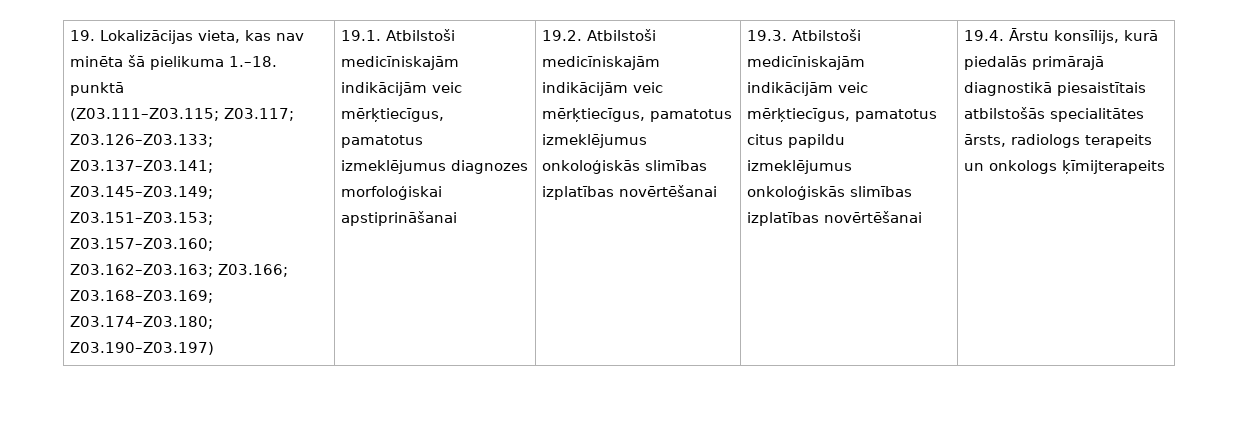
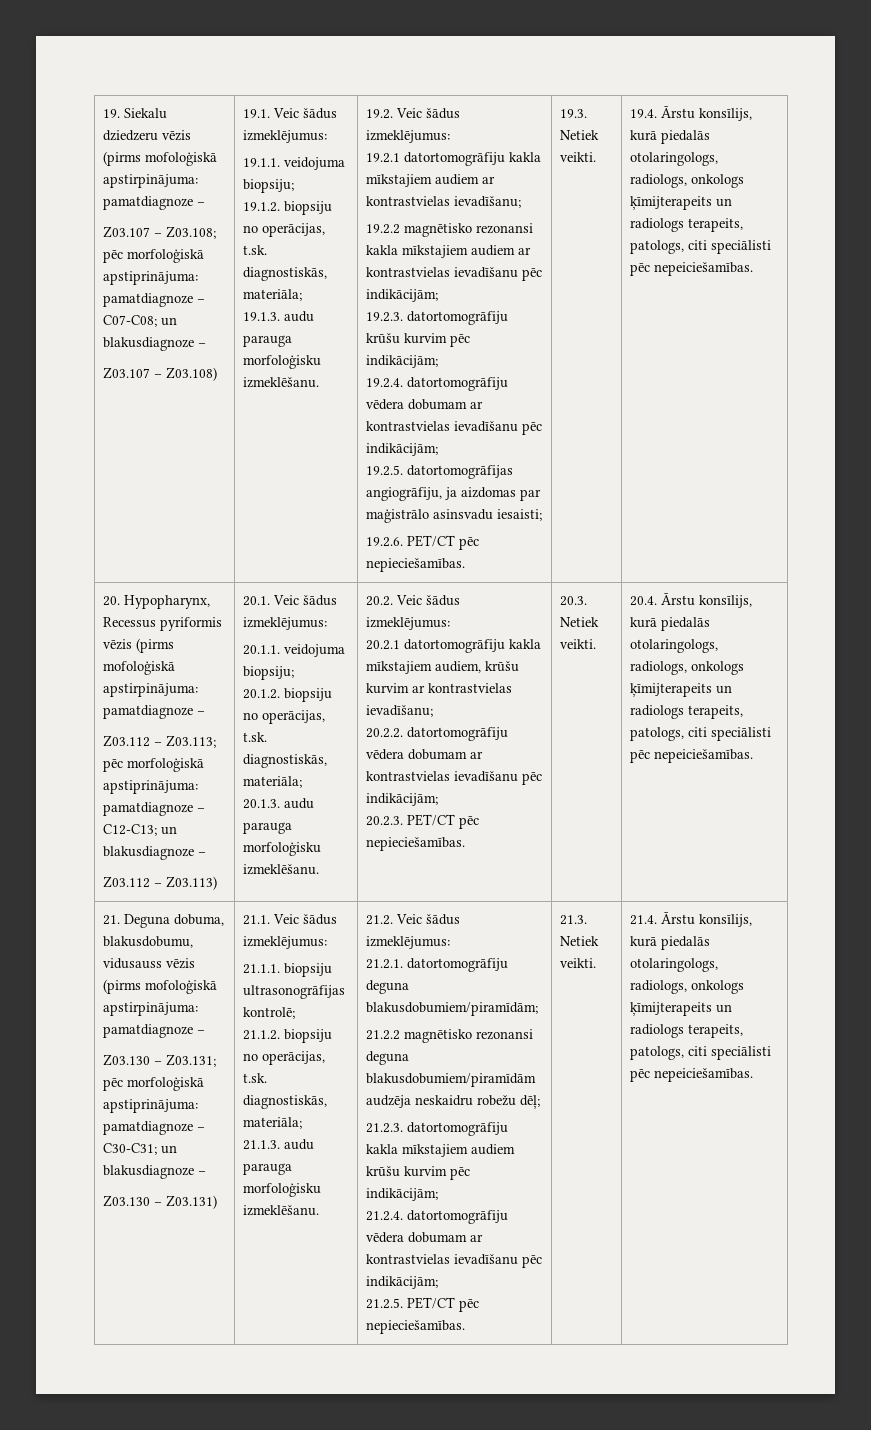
- 19. Lokalizācijas vieta, kas nav minēta šā pielikuma 1.–18. punktā
- (Z03.111–Z03.115; Z03.117; Z03.126–Z03.133; Z03.137–Z03.141; Z03.145–Z03.149; Z03.151–Z03.153; Z03.157–Z03.160; Z03.162–Z03.163; Z03.166; Z03.168–Z03.169; Z03.174–Z03.180; Z03.190–Z03.197) | 19.1. Atbilstoši medicīniskajām indikācijām veic mērķtiecīgus, pamatotus izmeklējumus diagnozes morfoloģiskai apstiprināšanai | 19.2. Atbilstoši medicīniskajām indikācijām veic mērķtiecīgus, pamatotus izmeklējumus onkoloģiskās slimības izplatības novērtēšanai | 19.3. Atbilstoši medicīniskajām indikācijām veic mērķtiecīgus, pamatotus citus papildu izmeklējumus onkoloģiskās slimības izplatības novērtēšanai
+ 19. Siekalu dziedzeru vēzis (pirms mofoloģiskā apstirpinājuma: pamatdiagnoze –
+ Z03.107 – Z03.108; pēc morfoloģiskā apstiprinājuma: pamatdiagnoze – C07-C08; un blakusdiagnoze –
+ Z03.107 – Z03.108) | 19.1. Veic šādus izmeklējumus:
+ 19.1.1. veidojuma biopsiju;
+ 19.1.2. biopsiju no operācijas, t.sk. diagnostiskās, materiāla;
+ 19.1.3. audu parauga morfoloģisku izmeklēšanu. | 19.2. Veic šādus izmeklējumus:
+ 19.2.1 datortomogrāfiju kakla mīkstajiem audiem ar kontrastvielas ievadīšanu;
+ 19.2.2 magnētisko rezonansi kakla mīkstajiem audiem ar kontrastvielas ievadīšanu pēc indikācijām;
+ 19.2.3. datortomogrāfiju krūšu kurvim pēc indikācijām;
+ 19.2.4. datortomogrāfiju vēdera dobumam ar kontrastvielas ievadīšanu pēc indikācijām;
+ 19.2.5. datortomogrāfijas angiogrāfiju, ja aizdomas par maģistrālo asinsvadu iesaisti;
+ 19.2.6. PET/CT pēc nepieciešamības. | 19.3. Netiek veikti.
- 19.4. Ārstu konsīlijs, kurā piedalās primārajā diagnostikā piesaistītais atbilstošās specialitātes ārsts, radiologs terapeits un onkologs ķīmijterapeits
+ 19.4. Ārstu konsīlijs, kurā piedalās otolaringologs, radiologs, onkologs ķīmijterapeits un radiologs terapeits, patologs, citi speciālisti pēc nepeiciešamības.
+ 20. Hypopharynx, Recessus pyriformis vēzis (pirms mofoloģiskā apstirpinājuma: pamatdiagnoze –
+ Z03.112 – Z03.113; pēc morfoloģiskā apstiprinājuma: pamatdiagnoze – C12-C13; un blakusdiagnoze –
+ Z03.112 – Z03.113) | 20.1. Veic šādus izmeklējumus:
+ 20.1.1. veidojuma biopsiju;
+ 20.1.2. biopsiju no operācijas, t.sk. diagnostiskās, materiāla;
+ 20.1.3. audu parauga morfoloģisku izmeklēšanu. | 20.2. Veic šādus izmeklējumus:
+ 20.2.1 datortomogrāfiju kakla mīkstajiem audiem, krūšu kurvim ar kontrastvielas ievadīšanu;
+ 20.2.2. datortomogrāfiju vēdera dobumam ar kontrastvielas ievadīšanu pēc indikācijām;
+ 20.2.3. PET/CT pēc nepieciešamības. | 20.3. Netiek veikti. | 20.4. Ārstu konsīlijs, kurā piedalās otolaringologs, radiologs, onkologs ķīmijterapeits un radiologs terapeits, patologs, citi speciālisti pēc nepeiciešamības.
+ 21. Deguna dobuma, blakusdobumu, vidusauss vēzis (pirms mofoloģiskā apstirpinājuma: pamatdiagnoze –
+ Z03.130 – Z03.131; pēc morfoloģiskā apstiprinājuma: pamatdiagnoze – C30-C31; un blakusdiagnoze –
+ Z03.130 – Z03.131) | 21.1. Veic šādus izmeklējumus:
+ 21.1.1. biopsiju ultrasonogrāfijas kontrolē;
+ 21.1.2. biopsiju no operācijas, t.sk. diagnostiskās, materiāla;
+ 21.1.3. audu parauga morfoloģisku izmeklēšanu. | 21.2. Veic šādus izmeklējumus:
+ 21.2.1. datortomogrāfiju deguna blakusdobumiem/piramīdām;
+ 21.2.2 magnētisko rezonansi deguna blakusdobumiem/piramīdām audzēja neskaidru robežu dēļ;
+ 21.2.3. datortomogrāfiju kakla mīkstajiem audiem krūšu kurvim pēc indikācijām;
+ 21.2.4. datortomogrāfiju vēdera dobumam ar kontrastvielas ievadīšanu pēc indikācijām;
+ 21.2.5. PET/CT pēc nepieciešamības. | 21.3. Netiek veikti. | 21.4. Ārstu konsīlijs, kurā piedalās otolaringologs, radiologs, onkologs ķīmijterapeits un radiologs terapeits, patologs, citi speciālisti pēc nepeiciešamības.

